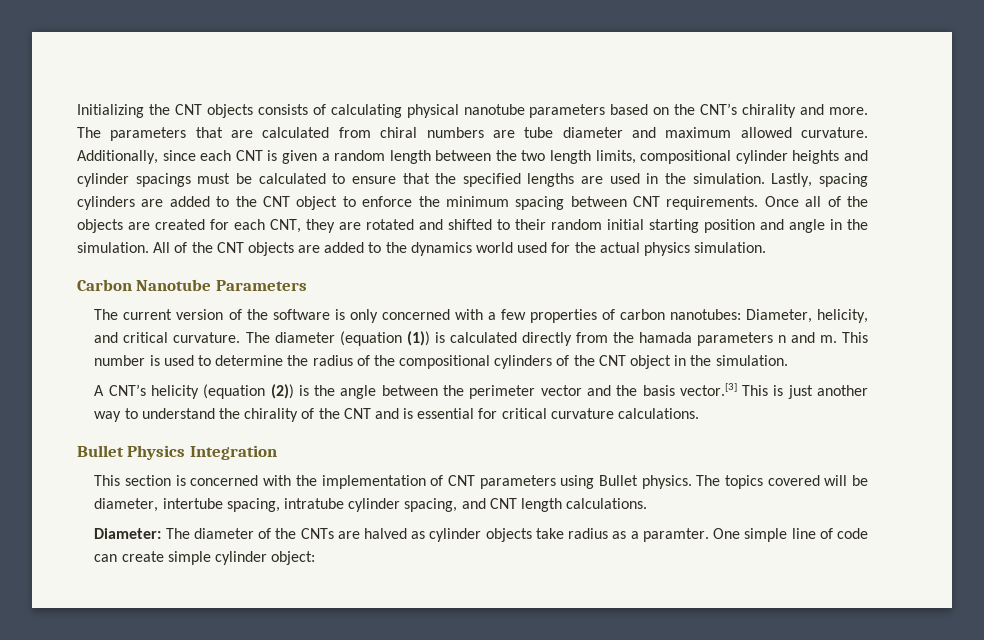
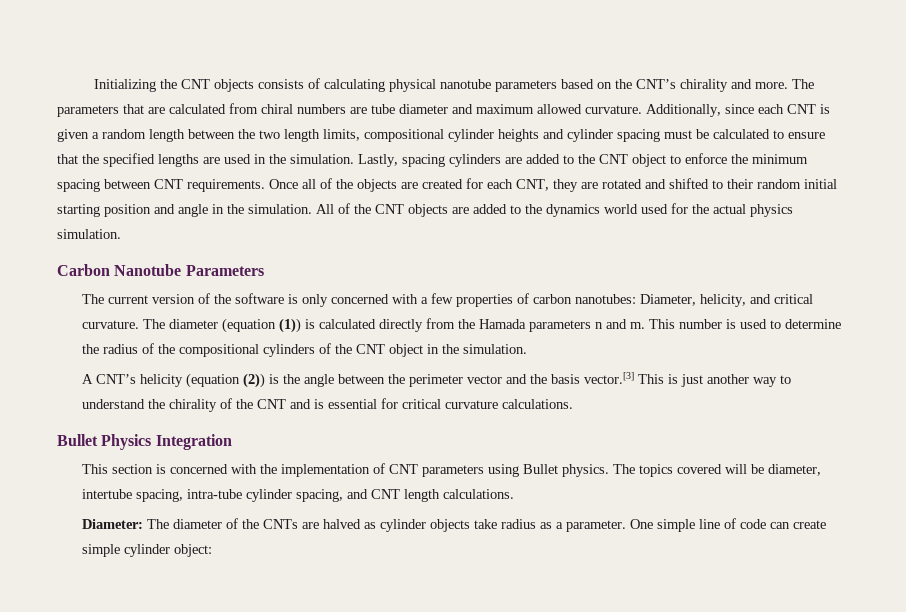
- Additionally, since each CNT is given a random length between the two length limits, compositional cylinder heights and cylinder spacings must be calculated to ensure that the specified lengths are used in the simulation.
+ Additionally, since each CNT is given a random length between the two length limits, compositional cylinder heights and cylinder spacing must be calculated to ensure that the specified lengths are used in the simulation.
- The diameter (equation (1)) is calculated directly from the hamada parameters n and m.
+ The diameter (equation (1)) is calculated directly from the Hamada parameters n and m.
- The topics covered will be diameter, intertube spacing, intratube cylinder spacing, and CNT length calculations.
+ The topics covered will be diameter, intertube spacing, intra-tube cylinder spacing, and CNT length calculations.
- Diameter: The diameter of the CNTs are halved as cylinder objects take radius as a paramter.
+ Diameter: The diameter of the CNTs are halved as cylinder objects take radius as a parameter.

